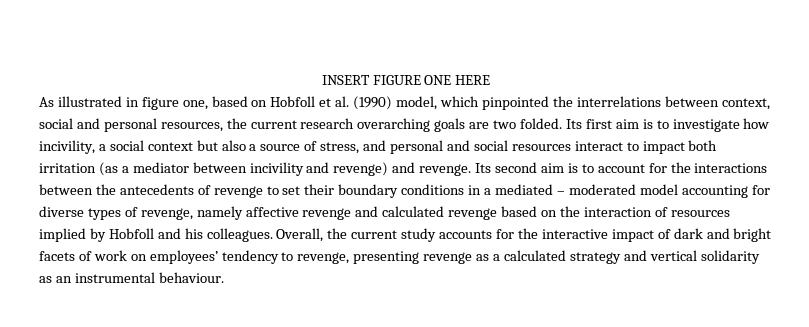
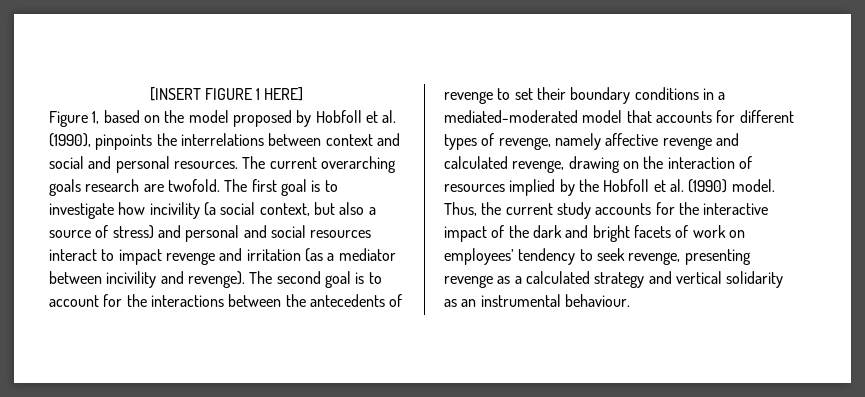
- INSERT FIGURE ONE HERE
- As illustrated in figure one, based on Hobfoll et al. (1990) model, which pinpointed the interrelations between context, social and personal resources, the current research overarching goals are two folded. Its first aim is to investigate how incivility, a social context but also a source of stress, and personal and social resources interact to impact both irritation (as a mediator between incivility and revenge) and revenge. Its second aim is to account for the interactions between the antecedents of revenge to set their boundary conditions in a mediated – moderated model accounting for diverse types of revenge, namely affective revenge and calculated revenge based on the interaction of resources implied by Hobfoll and his colleagues. Overall, the current study accounts for the interactive impact of dark and bright facets of work on employees’ tendency to revenge, presenting revenge as a calculated strategy and vertical solidarity as an instrumental behaviour.
+ [INSERT FIGURE 1 HERE]
+ Figure 1, based on the model proposed by Hobfoll et al. (1990), pinpoints the interrelations between context and social and personal resources. The current overarching goals research are twofold. The first goal is to investigate how incivility (a social context, but also a source of stress) and personal and social resources interact to impact revenge and irritation (as a mediator between incivility and revenge). The second goal is to account for the interactions between the antecedents of revenge to set their boundary conditions in a mediated-moderated model that accounts for different types of revenge, namely affective revenge and calculated revenge, drawing on the interaction of resources implied by the Hobfoll et al. (1990) model. Thus, the current study accounts for the interactive impact of the dark and bright facets of work on employees’ tendency to seek revenge, presenting revenge as a calculated strategy and vertical solidarity as an instrumental behaviour.

